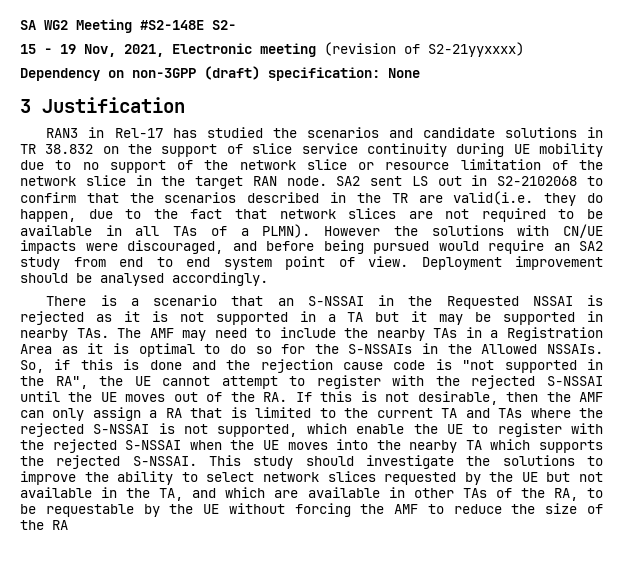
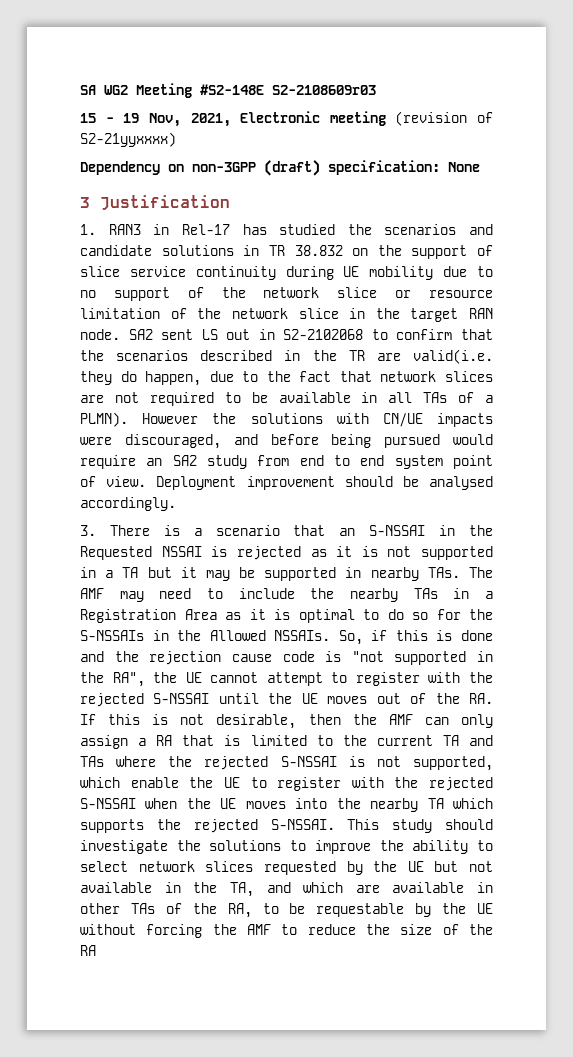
- SA WG2 Meeting #S2-148E S2-
+ SA WG2 Meeting #S2-148E S2-2108609r03
- RAN3 in Rel-17 has studied the scenarios and candidate solutions in TR 38.832 on the support of slice service continuity during UE mobility due to no support of the network slice or resource limitation of the network slice in the target RAN node.
+ 1. RAN3 in Rel-17 has studied the scenarios and candidate solutions in TR 38.832 on the support of slice service continuity during UE mobility due to no support of the network slice or resource limitation of the network slice in the target RAN node.
- There is a scenario that an S-NSSAI in the Requested NSSAI is rejected as it is not supported in a TA but it may be supported in nearby TAs. The AMF may need to include the nearby TAs in a Registration Area as it is optimal to do so for the S-NSSAIs in the Allowed NSSAIs.
+ 3. There is a scenario that an S-NSSAI in the Requested NSSAI is rejected as it is not supported in a TA but it may be supported in nearby TAs. The AMF may need to include the nearby TAs in a Registration Area as it is optimal to do so for the S-NSSAIs in the Allowed NSSAIs.

